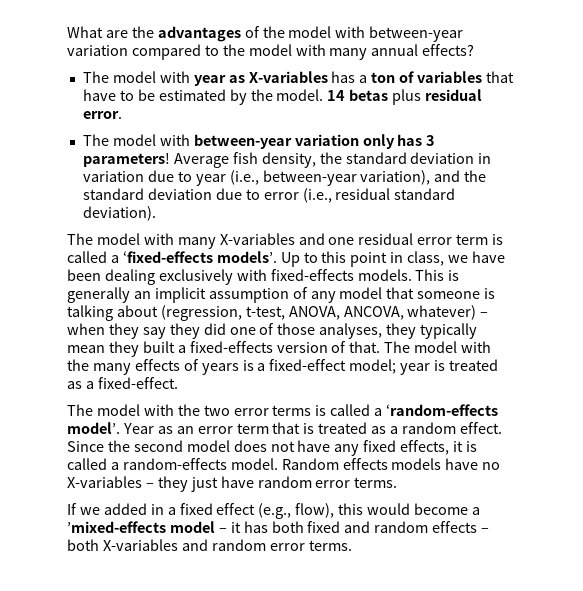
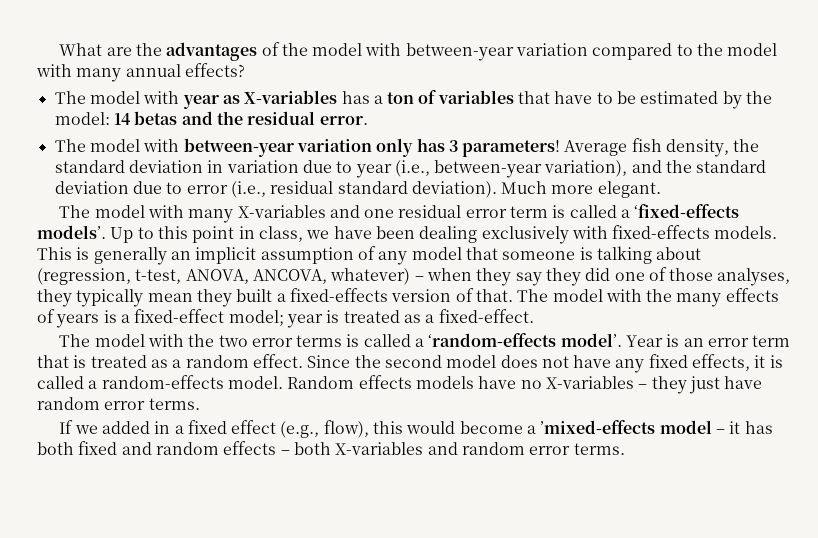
- The model with year as X-variables has a ton of variables that have to be estimated by the model. 14 betas plus residual error.
+ The model with year as X-variables has a ton of variables that have to be estimated by the model: 14 betas and the residual error.
+ Much more elegant.
- Year as an error term that is treated as a random effect.
+ Year is an error term that is treated as a random effect.

